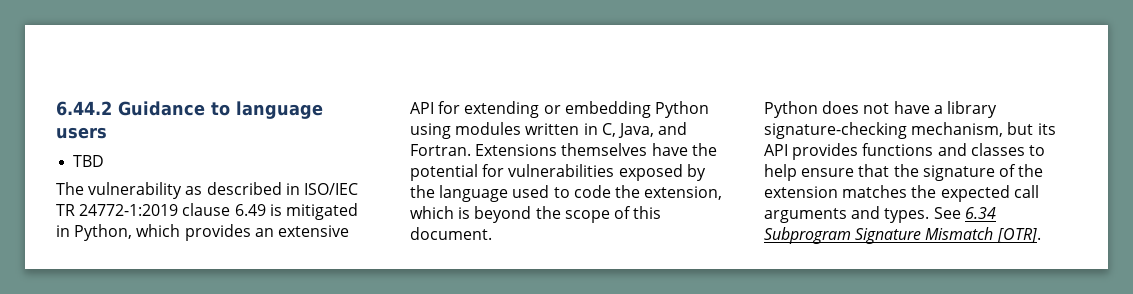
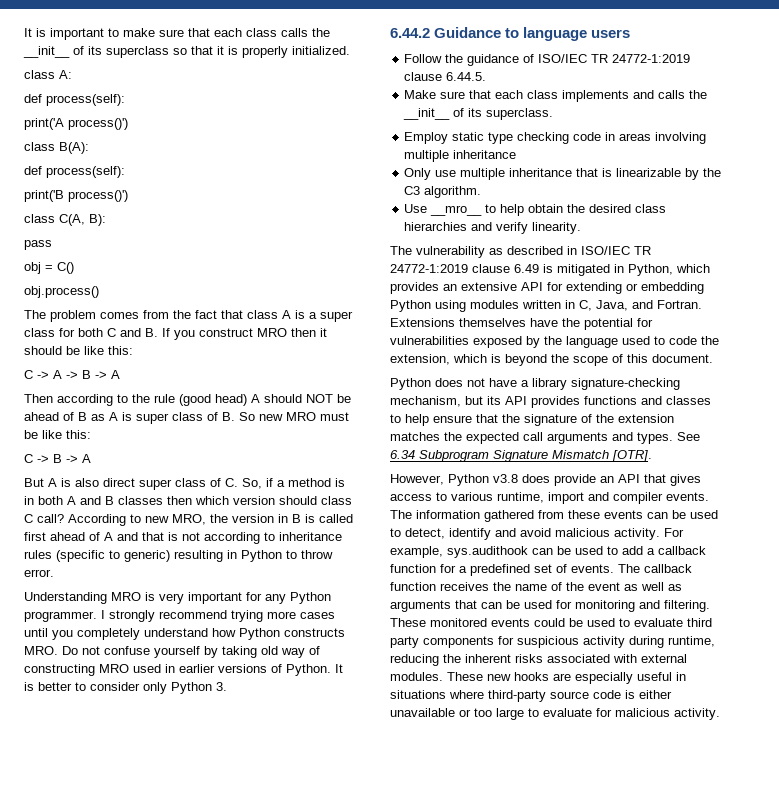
+ It is important to make sure that each class calls the __init__ of its superclass so that it is properly initialized.
+ class A:
+ def process(self):
+ print('A process()')
+ class B(A):
+ def process(self):
+ print('B process()')
+ class C(A, B):
+ pass
+ obj = C()
+ obj.process()
+ The problem comes from the fact that class A is a super class for both C and B. If you construct MRO then it should be like this:
+ C -> A -> B -> A
+ Then according to the rule (good head) A should NOT be ahead of B as A is super class of B. So new MRO must be like this:
+ C -> B -> A
+ But A is also direct super class of C. So, if a method is in both A and B classes then which version should class C call? According to new MRO, the version in B is called first ahead of A and that is not according to inheritance rules (specific to generic) resulting in Python to throw error.
+ Understanding MRO is very important for any Python programmer. I strongly recommend trying more cases until you completely understand how Python constructs MRO. Do not confuse yourself by taking old way of constructing MRO used in earlier versions of Python. It is better to consider only Python 3.
- TBD
+ Follow the guidance of ISO/IEC TR 24772-1:2019 clause 6.44.5.
+ Make sure that each class implements and calls the __init__ of its superclass.
+ Employ static type checking code in areas involving multiple inheritance
+ Only use multiple inheritance that is linearizable by the C3 algorithm.
+ Use __mro__ to help obtain the desired class hierarchies and verify linearity.
+ However, Python v3.8 does provide an API that gives access to various runtime, import and compiler events. The information gathered from these events can be used to detect, identify and avoid malicious activity. For example, sys.audithook can be used to add a callback function for a predefined set of events. The callback function receives the name of the event as well as arguments that can be used for monitoring and filtering. These monitored events could be used to evaluate third party components for suspicious activity during runtime, reducing the inherent risks associated with external modules. These new hooks are especially useful in situations where third-party source code is either unavailable or too large to evaluate for malicious activity.

